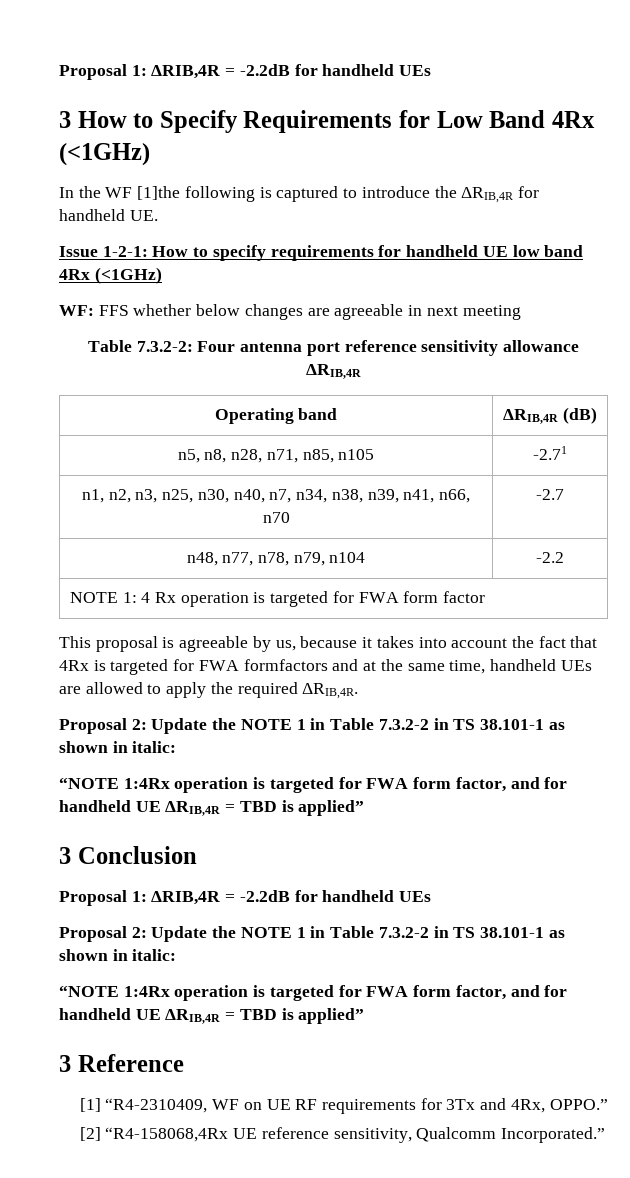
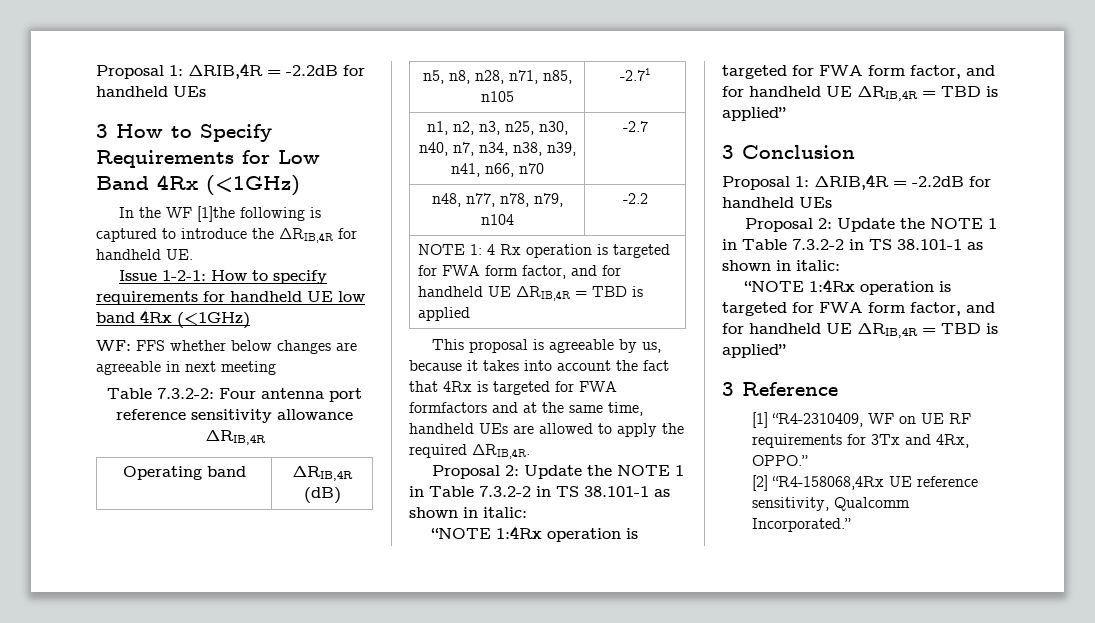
- NOTE 1: 4 Rx operation is targeted for FWA form factor
+ NOTE 1: 4 Rx operation is targeted for FWA form factor, and for handheld UE ΔRIB,4R = TBD is applied

